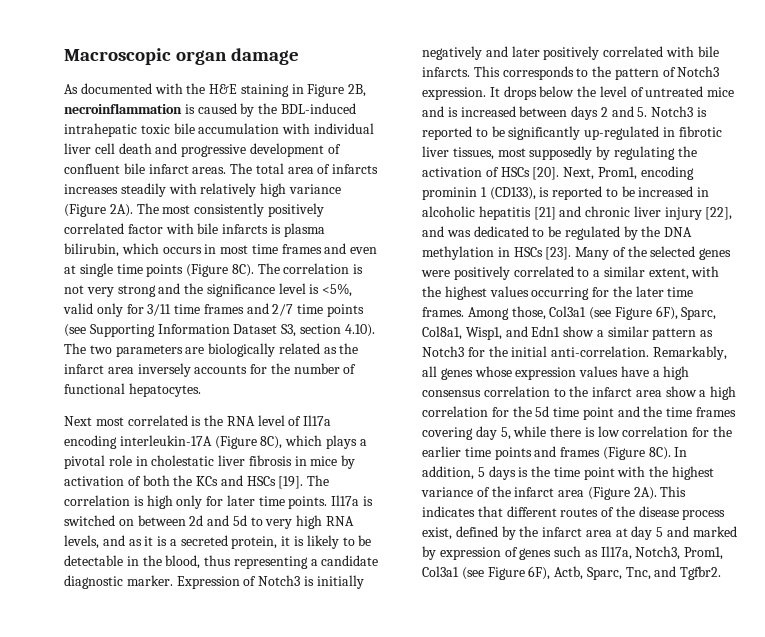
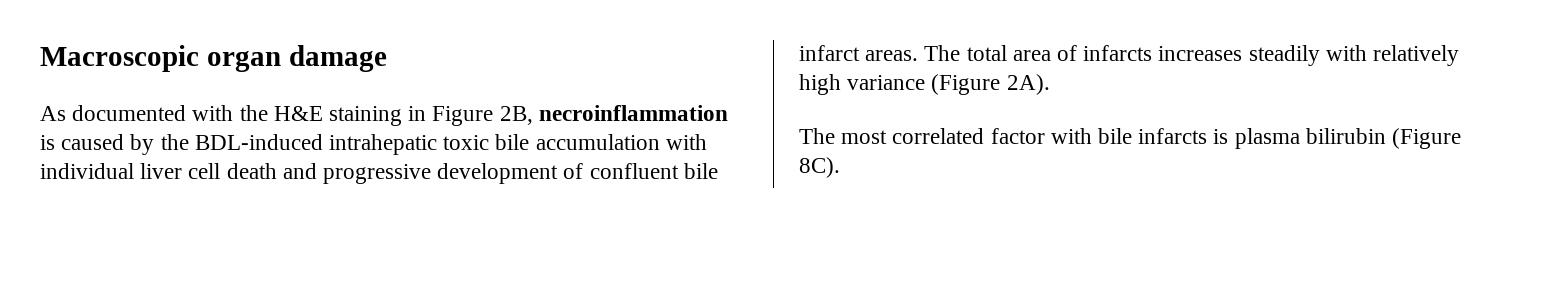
- The total area of infarcts increases steadily with relatively high variance (Figure 2A). The most consistently positively correlated factor with bile infarcts is plasma bilirubin, which occurs in most time frames and even at single time points (Figure 8C). The correlation is not very strong and the significance level is <5%, valid only for 3/11 time frames and 2/7 time points (see Supporting Information Dataset S3, section 4.10). The two parameters are biologically related as the infarct area inversely accounts for the number of functional hepatocytes.
- Next most correlated is the RNA level of Il17a encoding interleukin-17A (Figure 8C), which plays a pivotal role in cholestatic liver fibrosis in mice by activation of both the KCs and HSCs [19]. The correlation is high only for later time points. Il17a is switched on between 2d and 5d to very high RNA levels, and as it is a secreted protein, it is likely to be detectable in the blood, thus representing a candidate diagnostic marker. Expression of Notch3 is initially negatively and later positively correlated with bile infarcts. This corresponds to the pattern of Notch3 expression. It drops below the level of untreated mice and is increased between days 2 and 5. Notch3 is reported to be significantly up-regulated in fibrotic liver tissues, most supposedly by regulating the activation of HSCs [20]. Next, Prom1, encoding prominin 1 (CD133), is reported to be increased in alcoholic hepatitis [21] and chronic liver injury [22], and was dedicated to be regulated by the DNA methylation in HSCs [23]. Many of the selected genes were positively correlated to a similar extent, with the highest values occurring for the later time frames. Among those, Col3a1 (see Figure 6F), Sparc, Col8a1, Wisp1, and Edn1 show a similar pattern as Notch3 for the initial anti-correlation. Remarkably, all genes whose expression values have a high consensus correlation to the infarct area show a high correlation for the 5d time point and the time frames covering day 5, while there is low correlation for the earlier time points and frames (Figure 8C). In addition, 5 days is the time point with the highest variance of the infarct area (Figure 2A). This indicates that different routes of the disease process exist, defined by the infarct area at day 5 and marked by expression of genes such as Il17a, Notch3, Prom1, Col3a1 (see Figure 6F), Actb, Sparc, Tnc, and Tgfbr2.
+ The total area of infarcts increases steadily with relatively high variance (Figure 2A).
+ The most correlated factor with bile infarcts is plasma bilirubin (Figure 8C).

